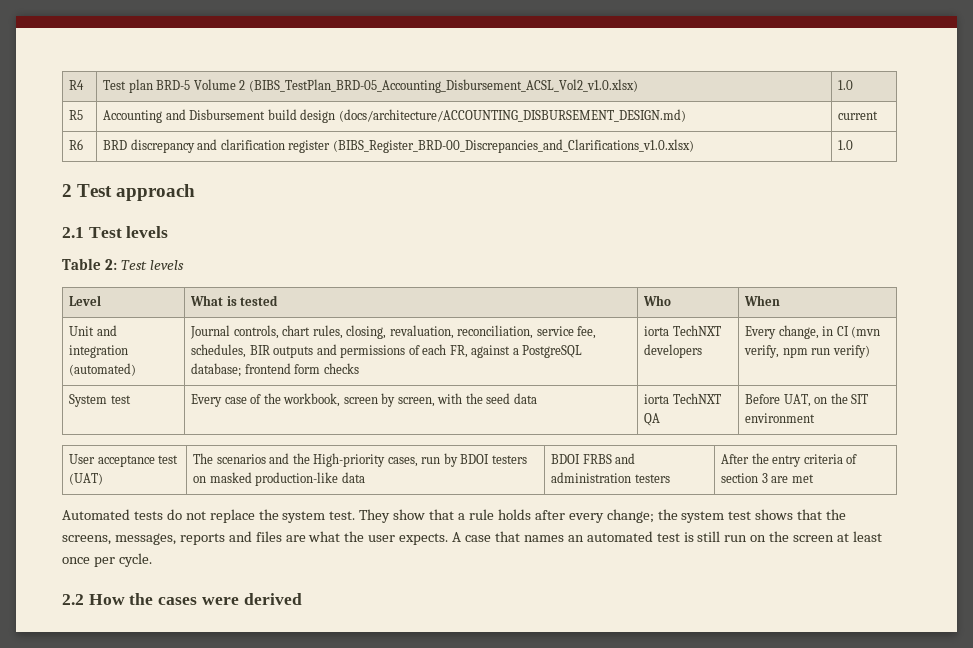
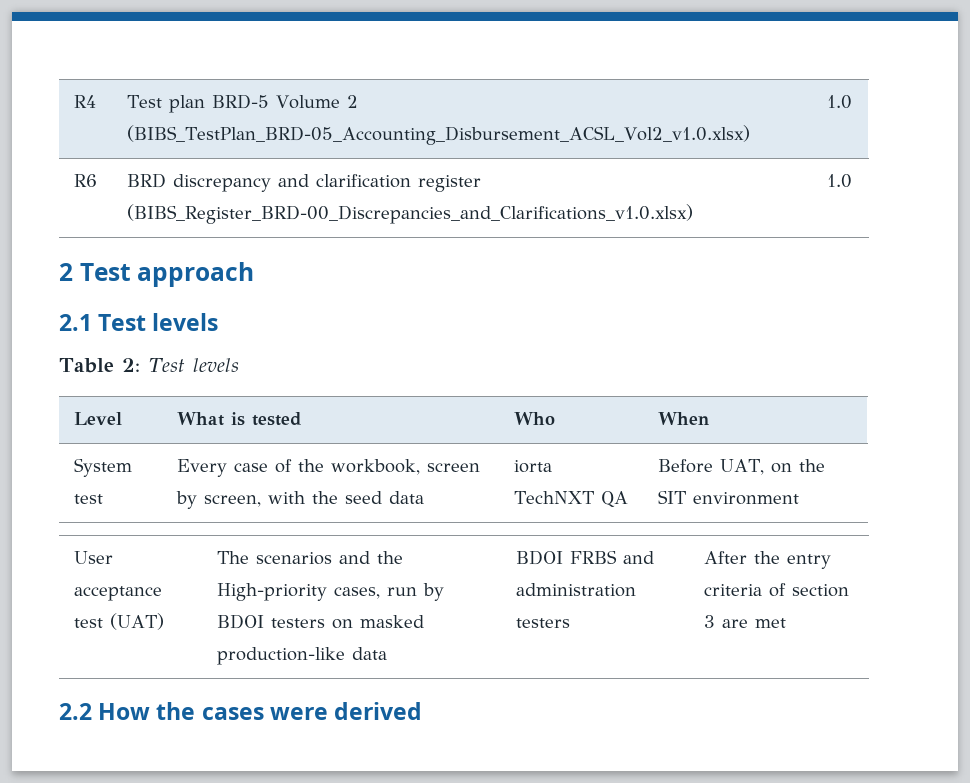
- R5 | Accounting and Disbursement build design (docs/architecture/ACCOUNTING_DISBURSEMENT_DESIGN.md) | current
- Unit and integration (automated) | Journal controls, chart rules, closing, revaluation, reconciliation, service fee, schedules, BIR outputs and permissions of each FR, against a PostgreSQL database; frontend form checks | iorta TechNXT developers | Every change, in CI (mvn verify, npm run verify)
- Automated tests do not replace the system test. They show that a rule holds after every change; the system test shows that the screens, messages, reports and files are what the user expects. A case that names an automated test is still run on the screen at least once per cycle.

